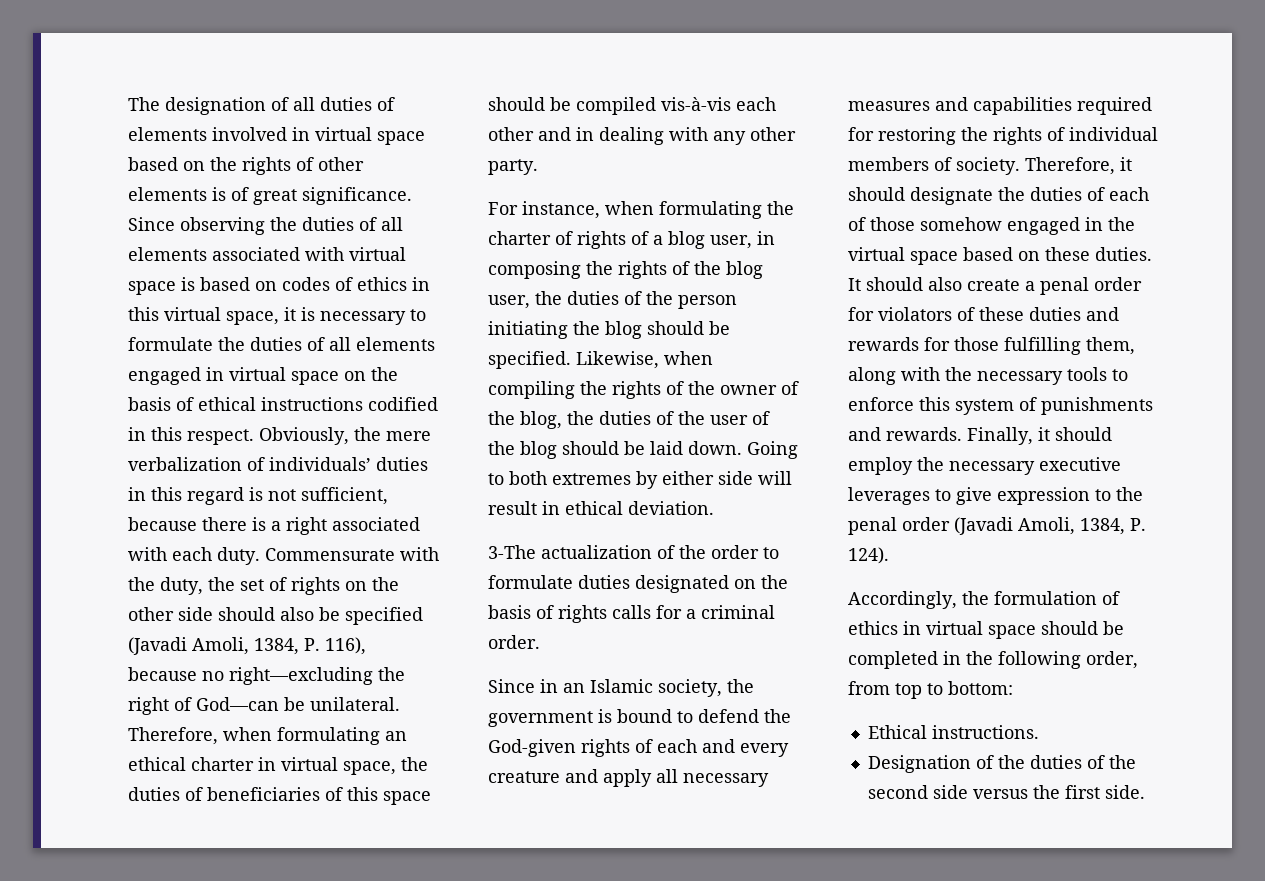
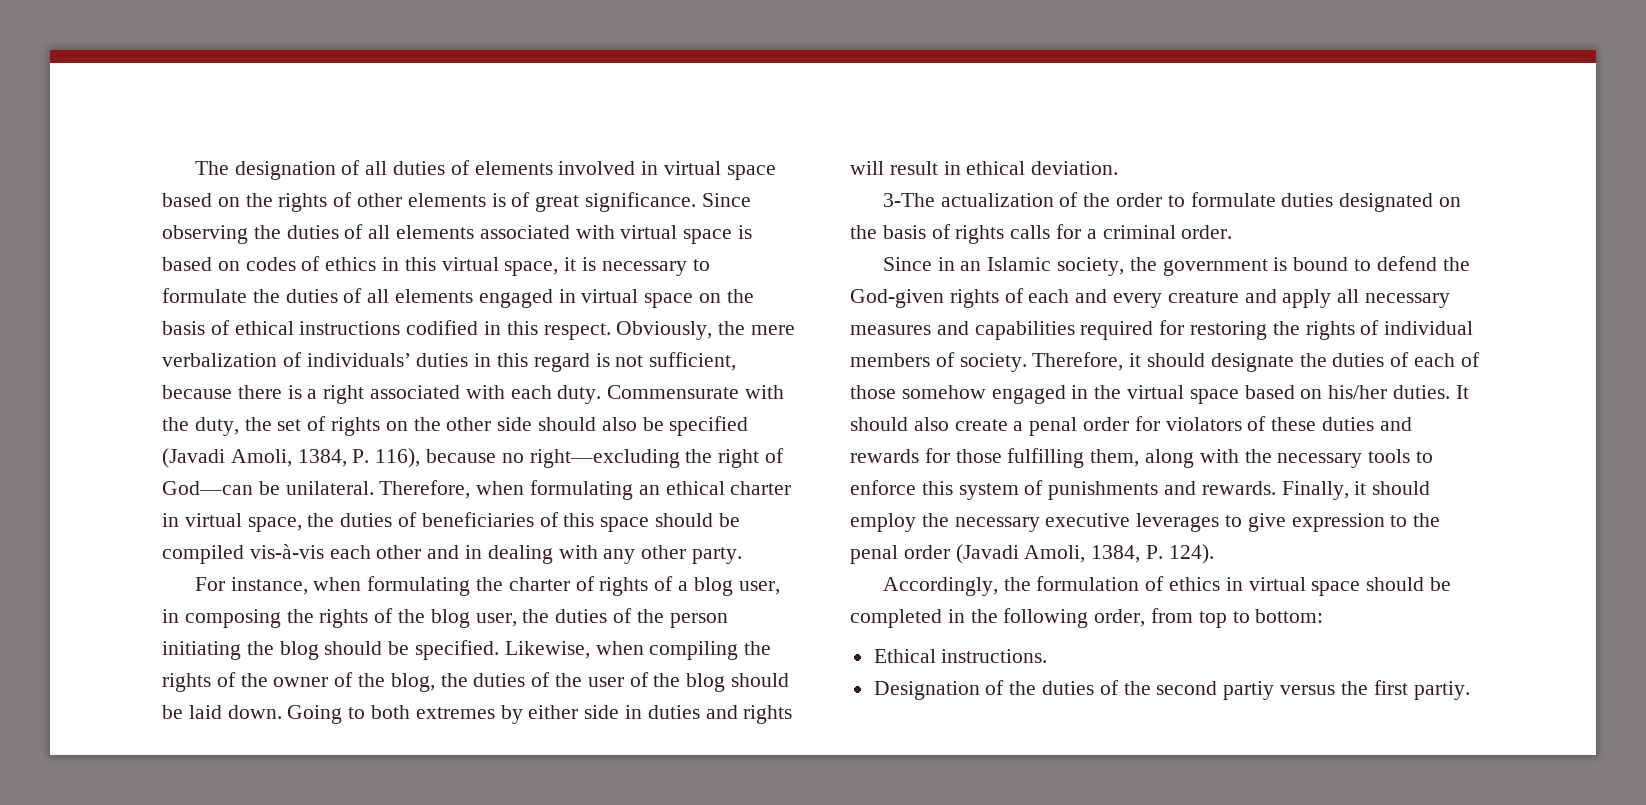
- Going to both extremes by either side will result in ethical deviation.
+ Going to both extremes by either side in duties and rights will result in ethical deviation.
- Therefore, it should designate the duties of each of those somehow engaged in the virtual space based on these duties.
+ Therefore, it should designate the duties of each of those somehow engaged in the virtual space based on his/her duties.
- Designation of the duties of the second side versus the first side.
+ Designation of the duties of the second partiy versus the first partiy.

